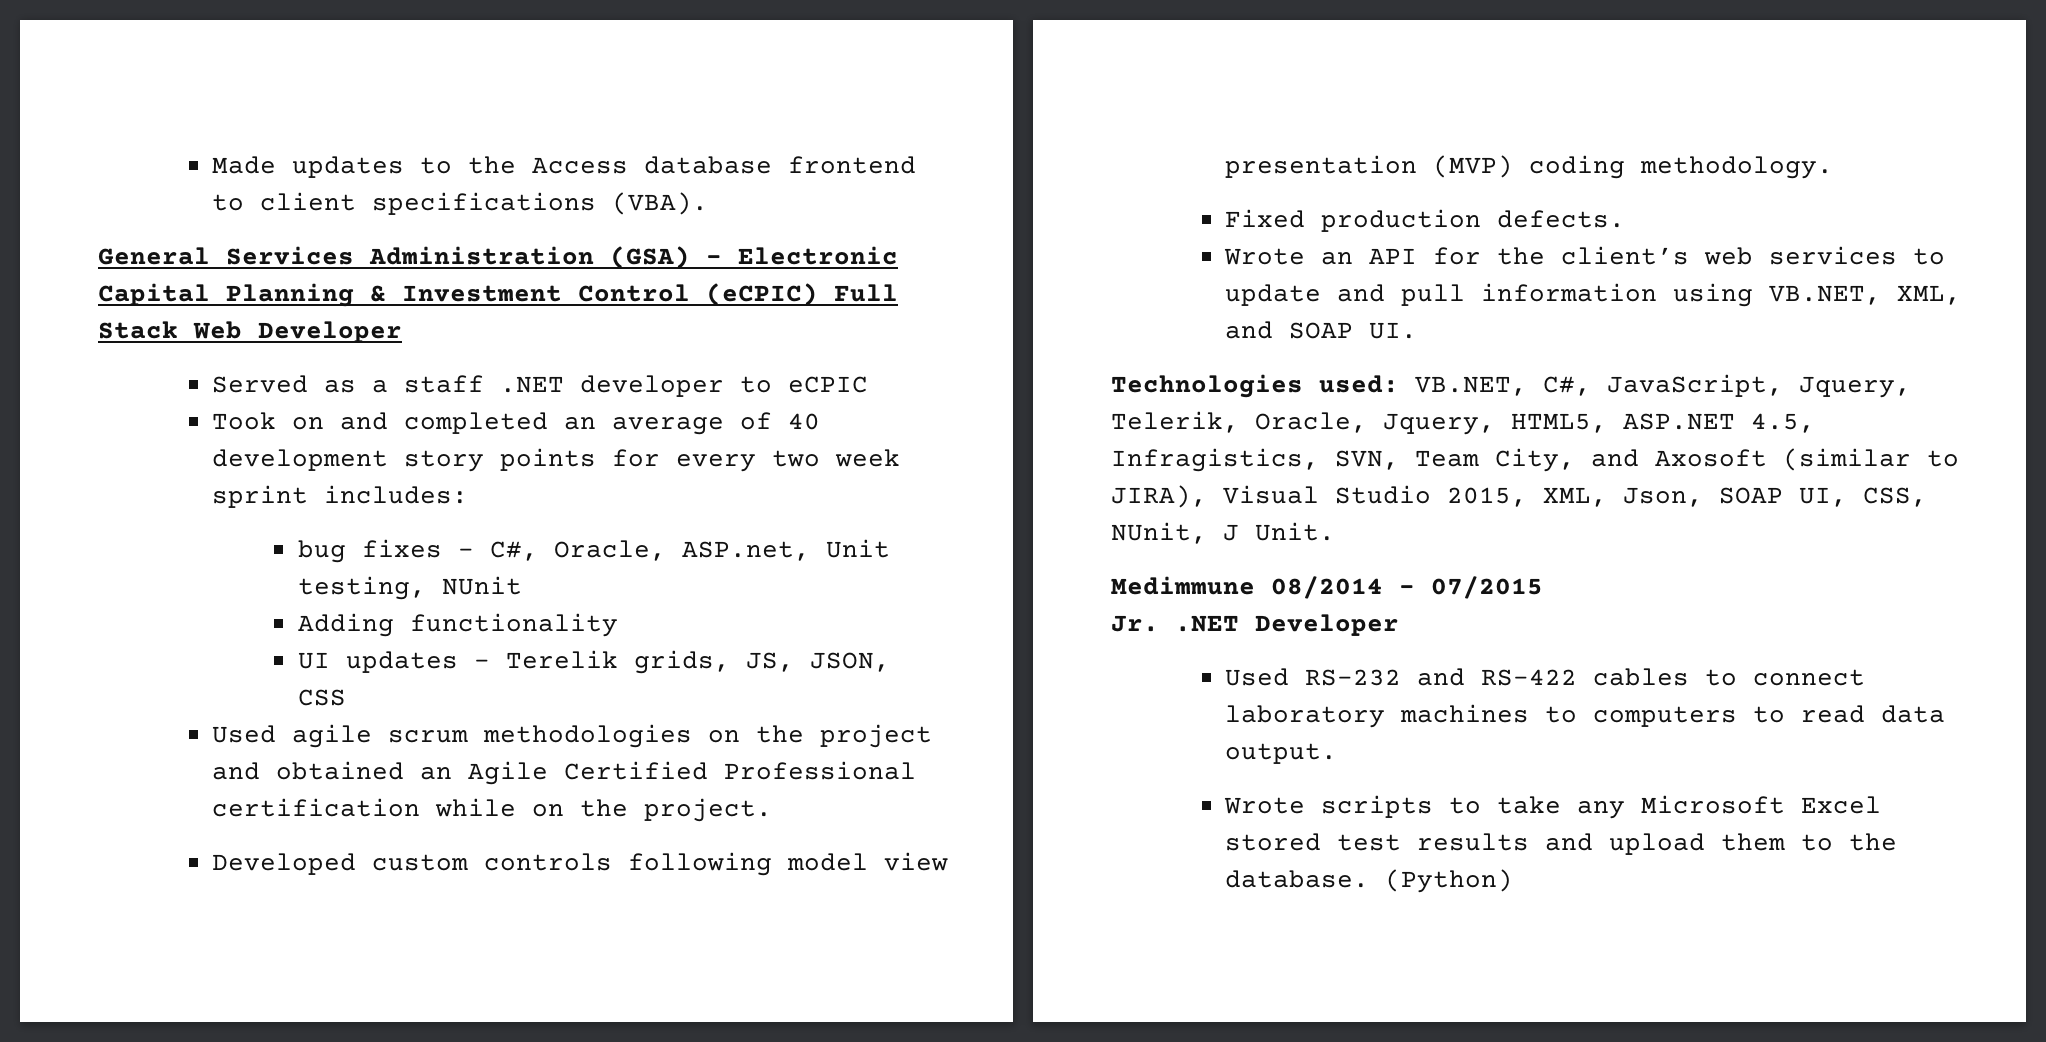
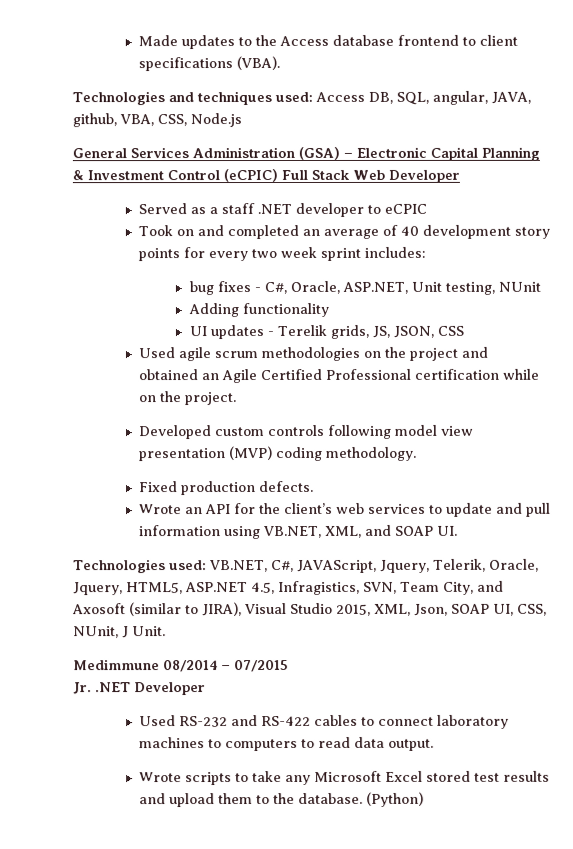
+ Technologies and techniques used: Access DB, SQL, angular, JAVA, github, VBA, CSS, Node.js
- bug fixes - C#, Oracle, ASP.net, Unit testing, NUnit
+ bug fixes - C#, Oracle, ASP.NET, Unit testing, NUnit
- Technologies used: VB.NET, C#, JavaScript, Jquery, Telerik, Oracle, Jquery, HTML5, ASP.NET 4.5, Infragistics, SVN, Team City, and Axosoft (similar to JIRA), Visual Studio 2015, XML, Json, SOAP UI, CSS, NUnit, J Unit.
+ Technologies used: VB.NET, C#, JAVAScript, Jquery, Telerik, Oracle, Jquery, HTML5, ASP.NET 4.5, Infragistics, SVN, Team City, and Axosoft (similar to JIRA), Visual Studio 2015, XML, Json, SOAP UI, CSS, NUnit, J Unit.

